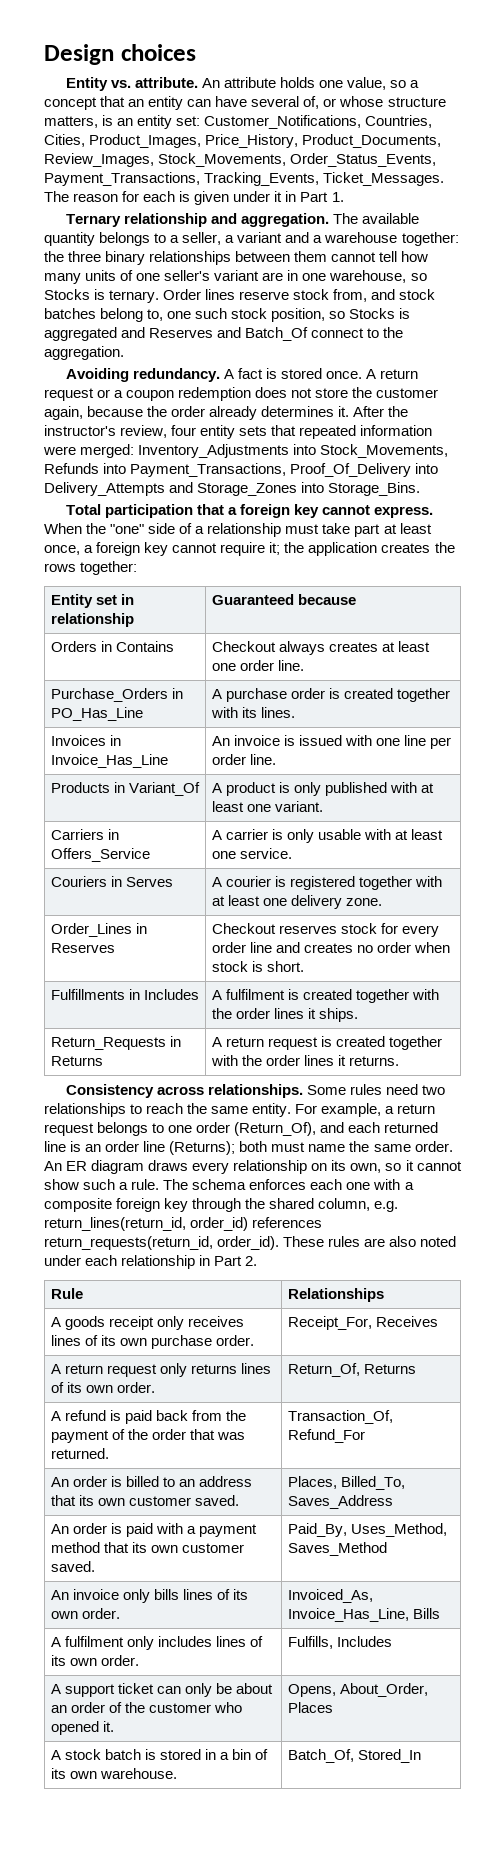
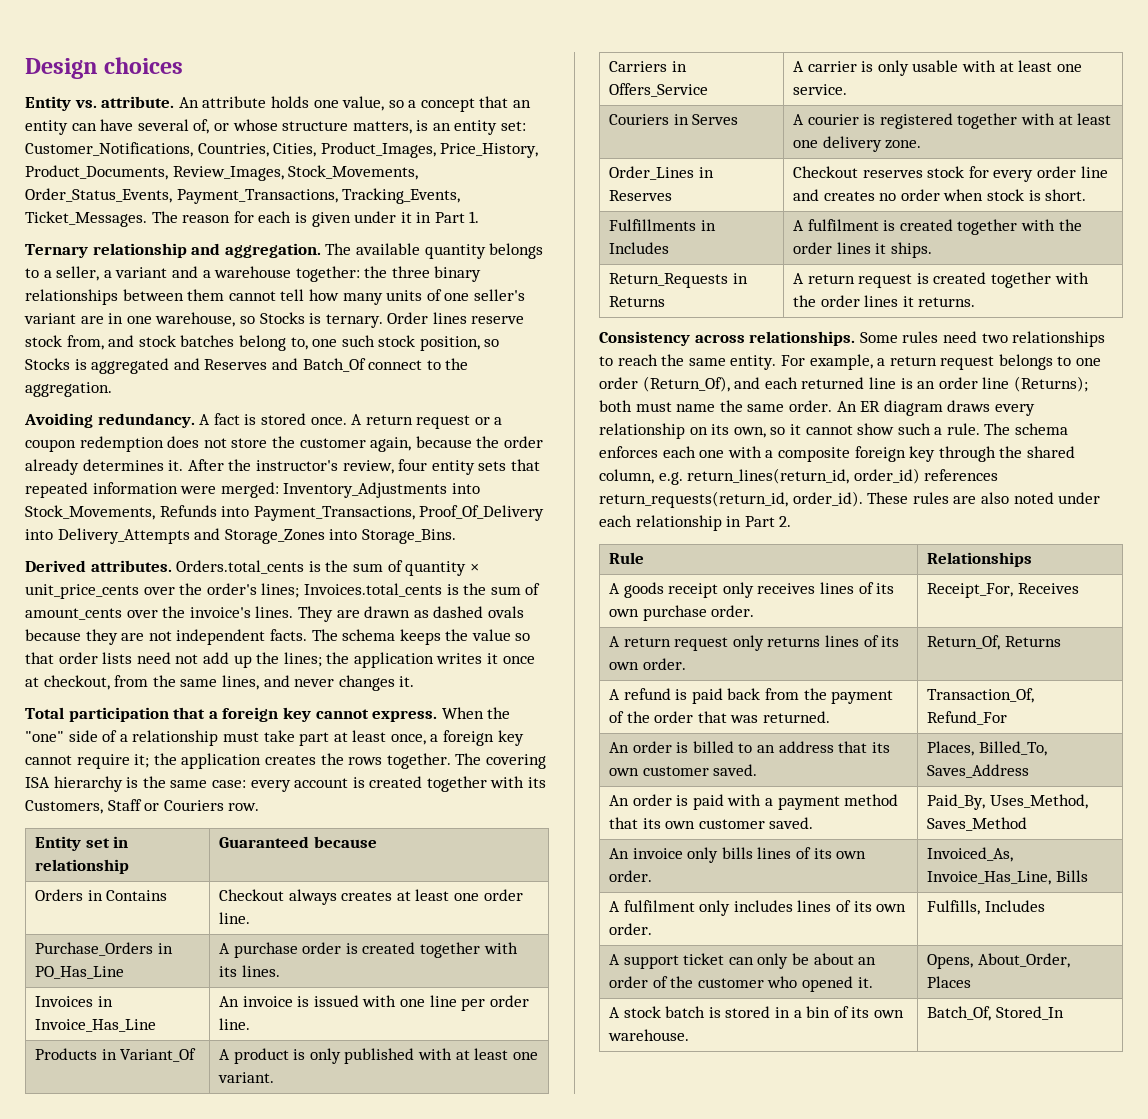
+ Derived attributes. Orders.total_cents is the sum of quantity × unit_price_cents over the order's lines; Invoices.total_cents is the sum of amount_cents over the invoice's lines. They are drawn as dashed ovals because they are not independent facts. The schema keeps the value so that order lists need not add up the lines; the application writes it once at checkout, from the same lines, and never changes it.
- When the "one" side of a relationship must take part at least once, a foreign key cannot require it; the application creates the rows together:
+ When the "one" side of a relationship must take part at least once, a foreign key cannot require it; the application creates the rows together. The covering ISA hierarchy is the same case: every account is created together with its Customers, Staff or Couriers row.

